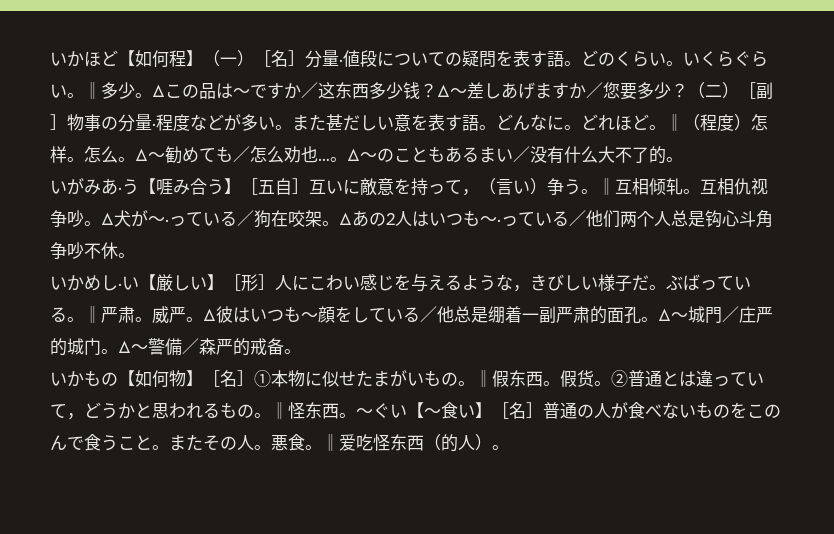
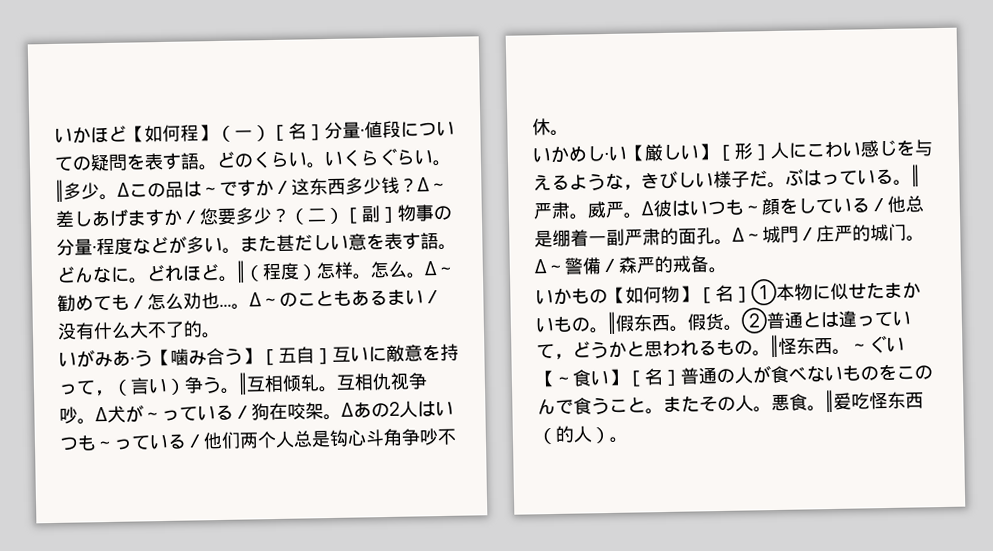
- いがみあ·う【啀み合う】［五自］互いに敵意を持って，（言い）争う。
+ いがみあ·う【噛み合う】［五自］互いに敵意を持って，（言い）争う。
- Δ犬が～·っている／狗在咬架。
+ Δ犬が～っている／狗在咬架。
- Δあの2人はいつも～·っている／他们两个人总是钩心斗角争吵不休。
+ Δあの2人はいつも～っている／他们两个人总是钩心斗角争吵不休。
- ぶばっている。
+ ぶはっている。
- いかもの【如何物】［名］①本物に似せたまがいもの。
+ いかもの【如何物】［名］①本物に似せたまかいもの。

